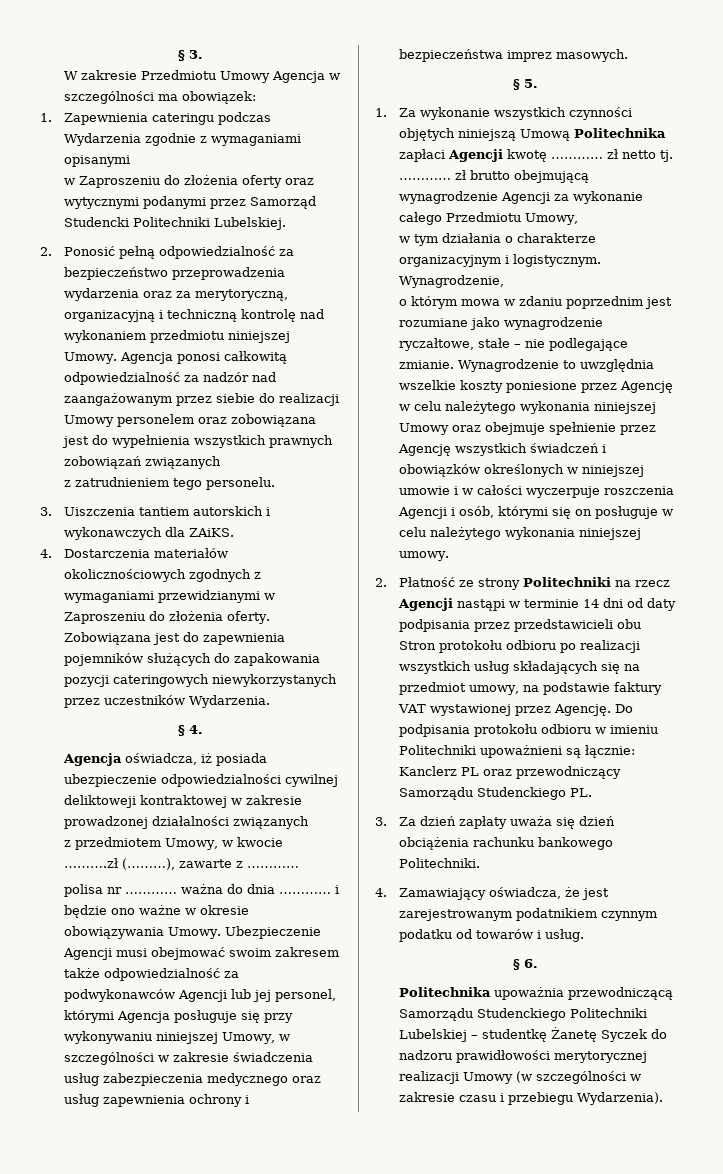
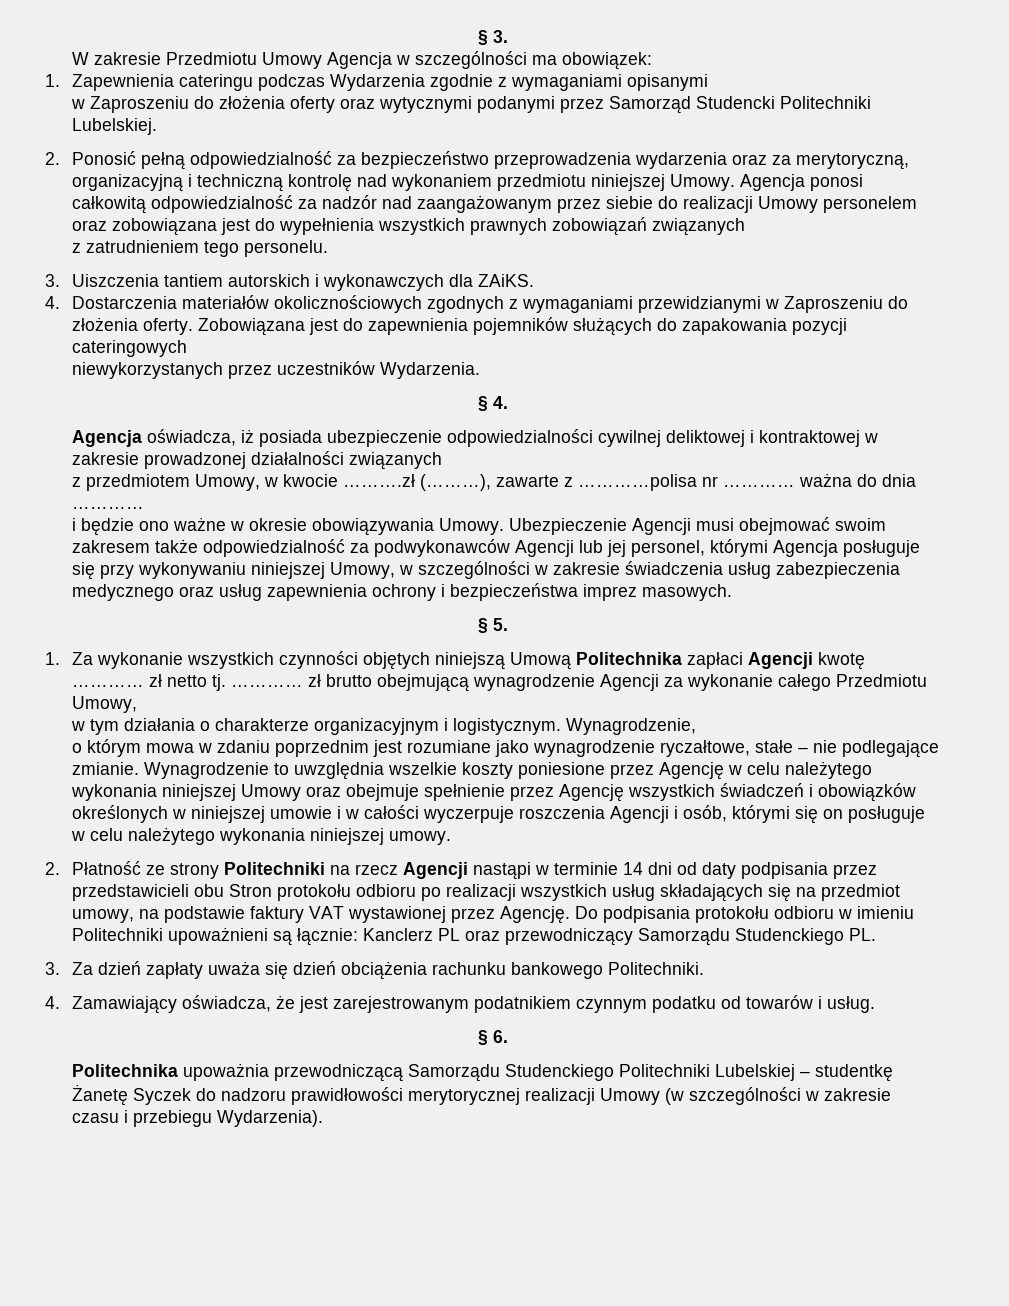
- Zobowiązana jest do zapewnienia pojemników służących do zapakowania pozycji cateringowych niewykorzystanych przez uczestników Wydarzenia.
+ Zobowiązana jest do zapewnienia pojemników służących do zapakowania pozycji cateringowych
+ niewykorzystanych przez uczestników Wydarzenia.
- Agencja oświadcza, iż posiada ubezpieczenie odpowiedzialności cywilnej deliktoweji kontraktowej w zakresie prowadzonej działalności związanych
+ Agencja oświadcza, iż posiada ubezpieczenie odpowiedzialności cywilnej deliktowej i kontraktowej w zakresie prowadzonej działalności związanych
- z przedmiotem Umowy, w kwocie ……….zł (………), zawarte z …………
- polisa nr ………… ważna do dnia ………… i będzie ono ważne w okresie obowiązywania Umowy.
+ z przedmiotem Umowy, w kwocie ……….zł (………), zawarte z …………polisa nr ………… ważna do dnia …………
+ i będzie ono ważne w okresie obowiązywania Umowy.

